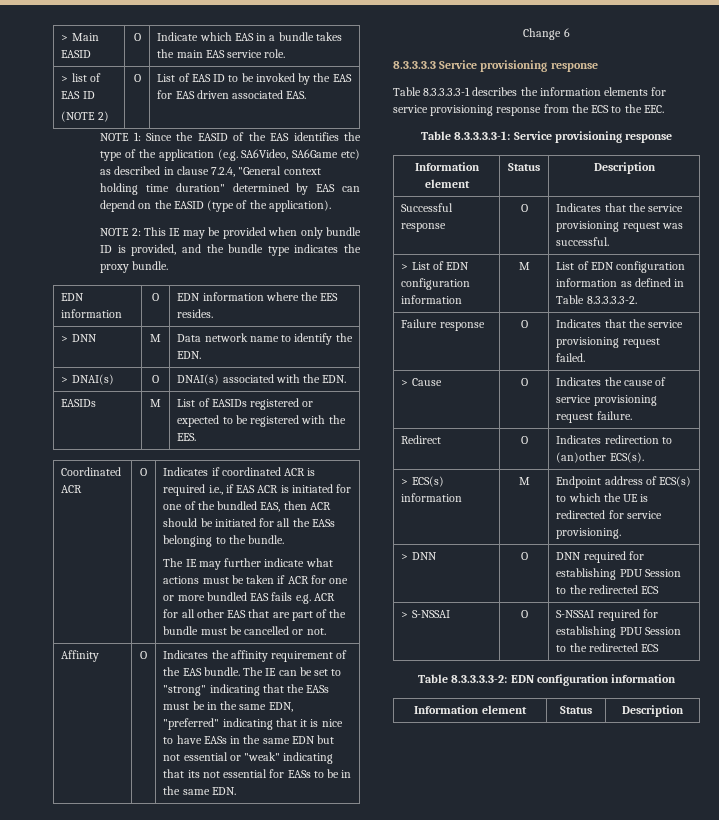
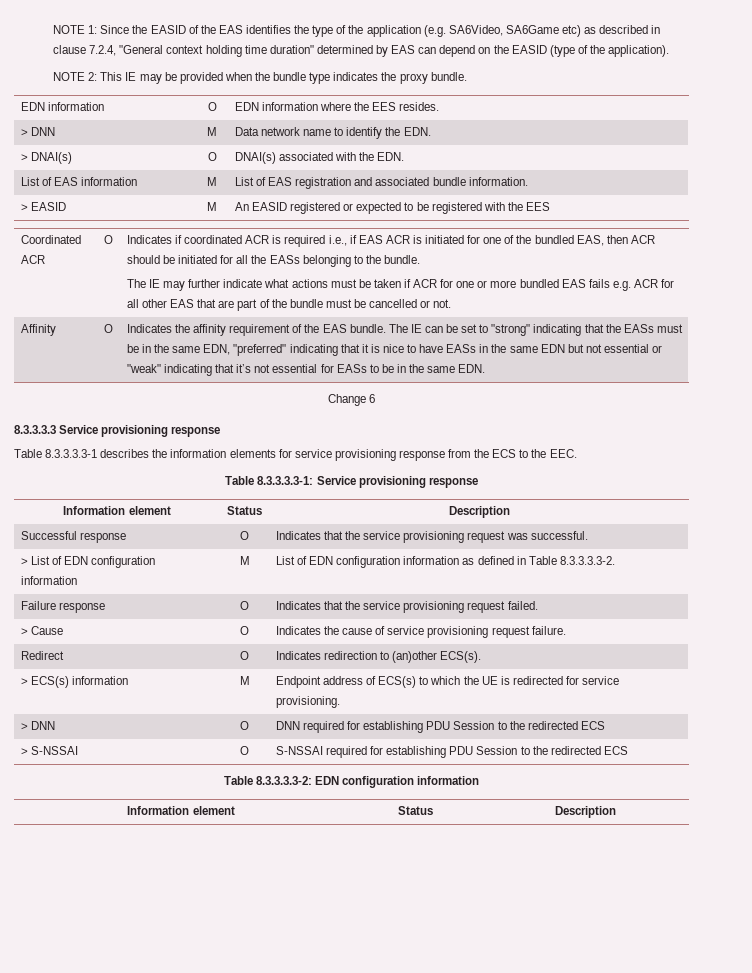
- > Main EASID | O | Indicate which EAS in a bundle takes the main EAS service role.
- > list of EAS ID
- (NOTE 2) | O | List of EAS ID to be invoked by the EAS for EAS driven associated EAS.
- NOTE 2: This IE may be provided when only bundle ID is provided, and the bundle type indicates the proxy bundle.
+ NOTE 2: This IE may be provided when the bundle type indicates the proxy bundle.
- EASIDs | M | List of EASIDs registered or expected to be registered with the EES.
+ List of EAS information | M | List of EAS registration and associated bundle information.
+ > EASID | M | An EASID registered or expected to be registered with the EES
- The IE can be set to "strong" indicating that the EASs must be in the same EDN, "preferred" indicating that it is nice to have EASs in the same EDN but not essential or "weak" indicating that its not essential for EASs to be in the same EDN.
+ The IE can be set to "strong" indicating that the EASs must be in the same EDN, "preferred" indicating that it is nice to have EASs in the same EDN but not essential or "weak" indicating that it’s not essential for EASs to be in the same EDN.

